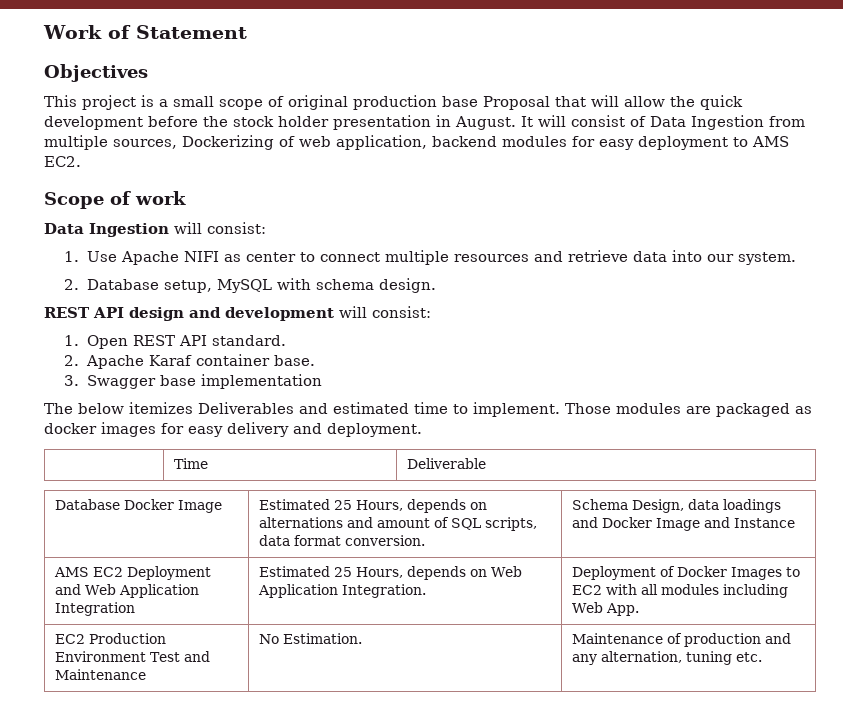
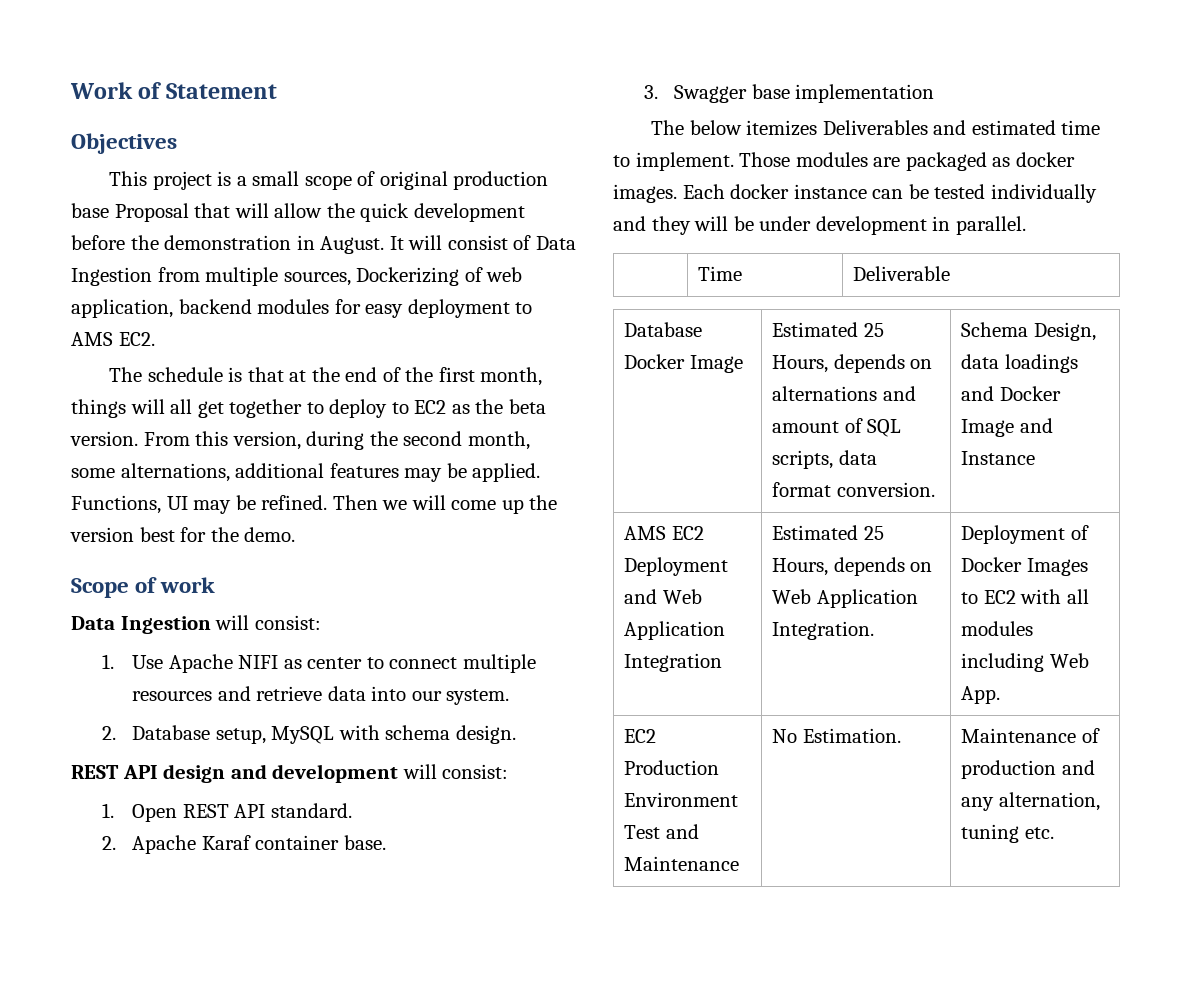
- This project is a small scope of original production base Proposal that will allow the quick development before the stock holder presentation in August.
+ This project is a small scope of original production base Proposal that will allow the quick development before the demonstration in August.
+ The schedule is that at the end of the first month, things will all get together to deploy to EC2 as the beta version. From this version, during the second month, some alternations, additional features may be applied. Functions, UI may be refined. Then we will come up the version best for the demo.
- Those modules are packaged as docker images for easy delivery and deployment.
+ Those modules are packaged as docker images. Each docker instance can be tested individually and they will be under development in parallel.

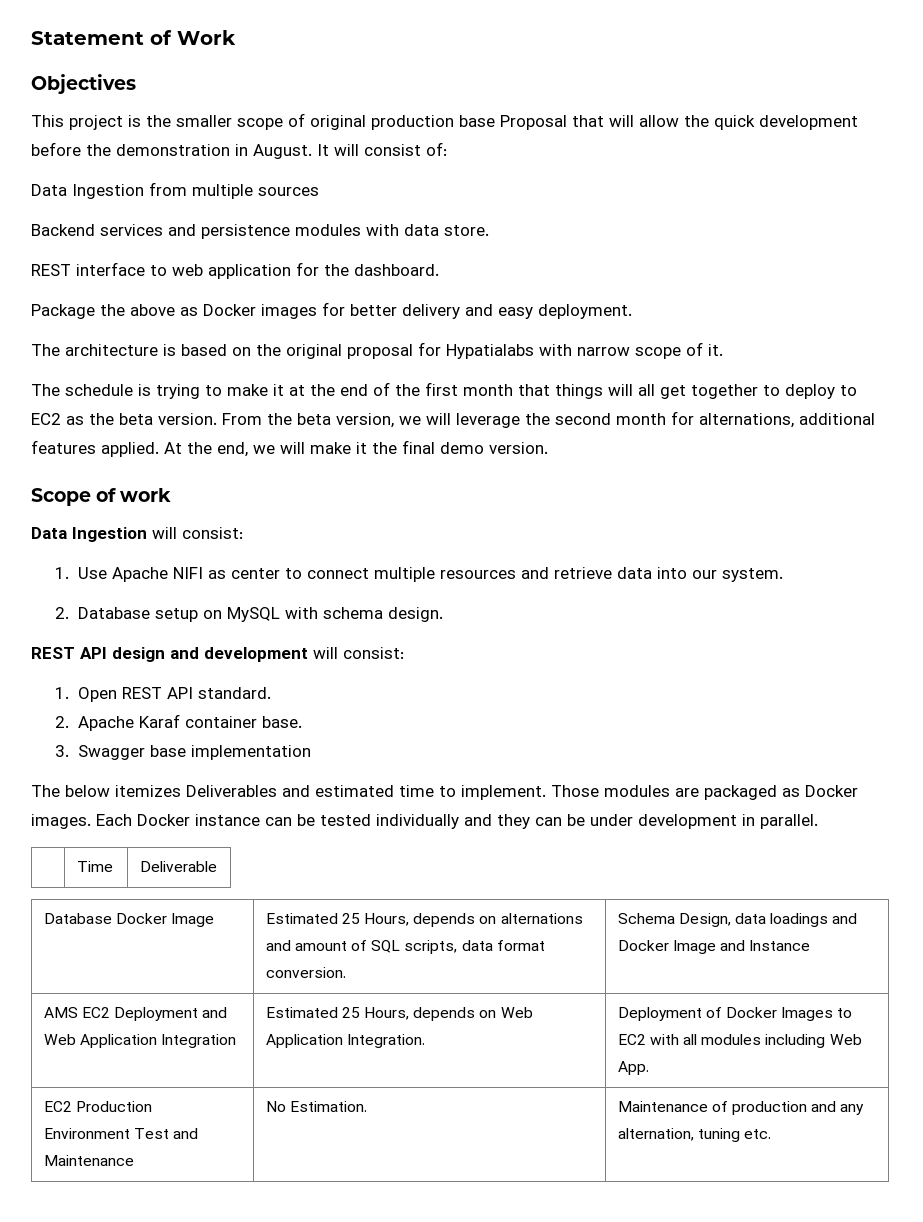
- Work of Statement
+ Statement of Work
- This project is a small scope of original production base Proposal that will allow the quick development before the demonstration in August.
+ This project is the smaller scope of original production base Proposal that will allow the quick development before the demonstration in August.
- It will consist of Data Ingestion from multiple sources, Dockerizing of web application, backend modules for easy deployment to AMS EC2.
+ It will consist of:
+ Data Ingestion from multiple sources
+ Backend services and persistence modules with data store.
+ REST interface to web application for the dashboard.
+ Package the above as Docker images for better delivery and easy deployment.
+ The architecture is based on the original proposal for Hypatialabs with narrow scope of it.
- The schedule is that at the end of the first month, things will all get together to deploy to EC2 as the beta version.
+ The schedule is trying to make it at the end of the first month that things will all get together to deploy to EC2 as the beta version.
- From this version, during the second month, some alternations, additional features may be applied. Functions, UI may be refined. Then we will come up the version best for the demo.
+ From the beta version, we will leverage the second month for alternations, additional features applied. At the end, we will make it the final demo version.
- 2. Database setup, MySQL with schema design.
+ 2. Database setup on MySQL with schema design.
- Those modules are packaged as docker images.
+ Those modules are packaged as Docker images.
- Each docker instance can be tested individually and they will be under development in parallel.
+ Each Docker instance can be tested individually and they can be under development in parallel.

